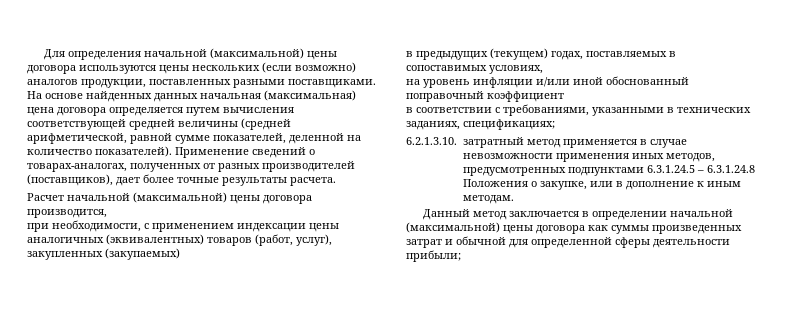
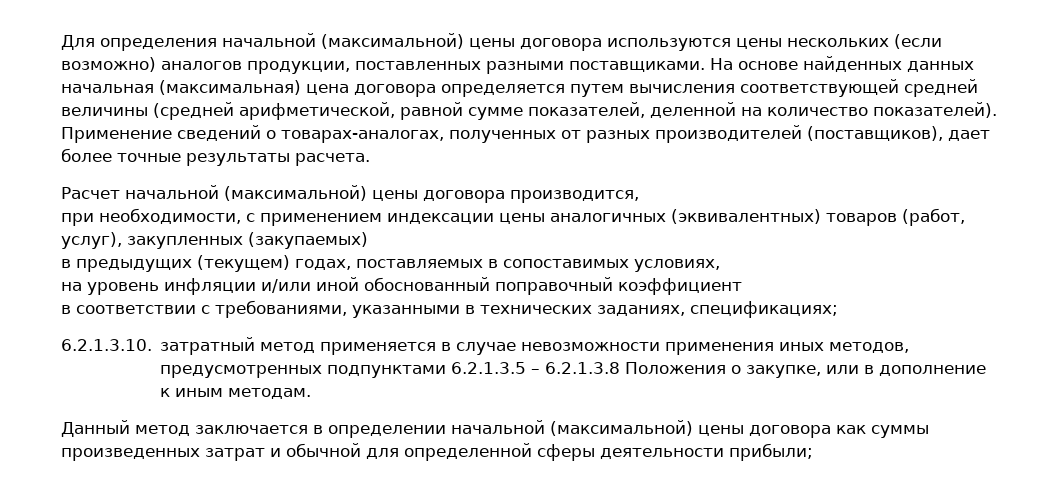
- 6.2.1.3.10. затратный метод применяется в случае невозможности применения иных методов, предусмотренных подпунктами 6.3.1.24.5 – 6.3.1.24.8 Положения о закупке, или в дополнение к иным методам.
+ 6.2.1.3.10. затратный метод применяется в случае невозможности применения иных методов, предусмотренных подпунктами 6.2.1.3.5 – 6.2.1.3.8 Положения о закупке, или в дополнение к иным методам.

